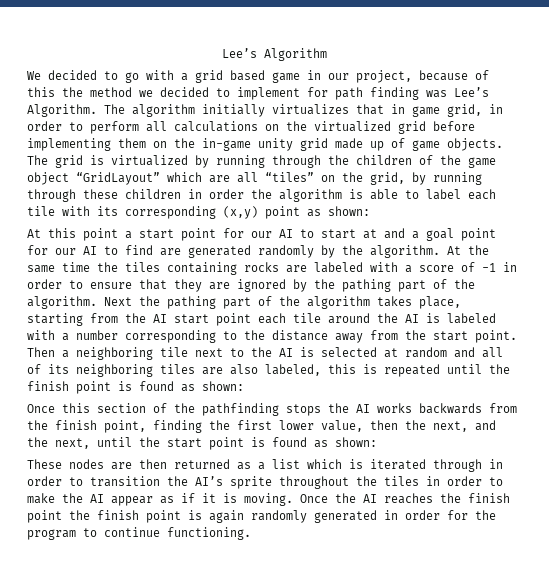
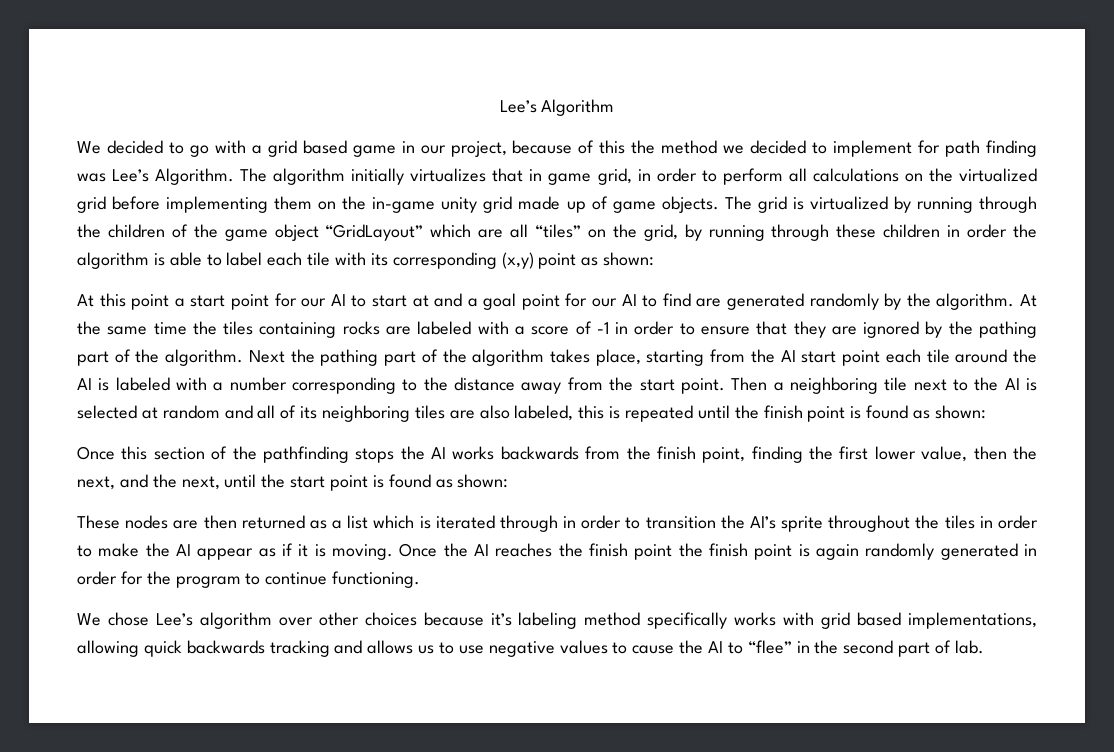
+ We chose Lee’s algorithm over other choices because it’s labeling method specifically works with grid based implementations, allowing quick backwards tracking and allows us to use negative values to cause the AI to “flee” in the second part of lab.

